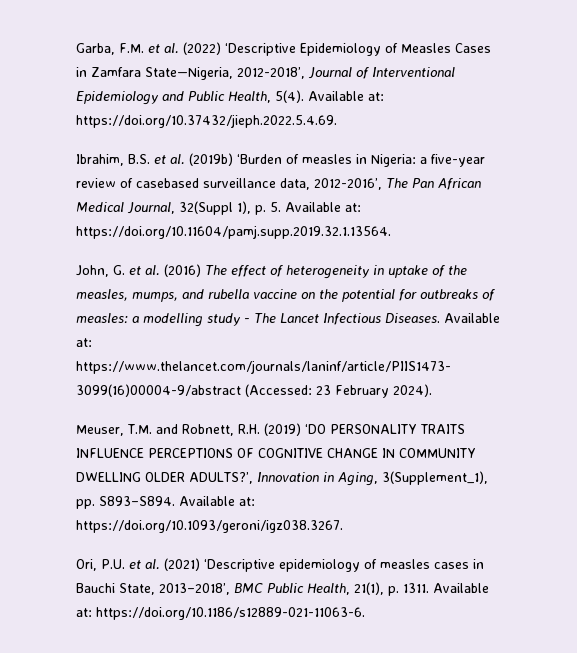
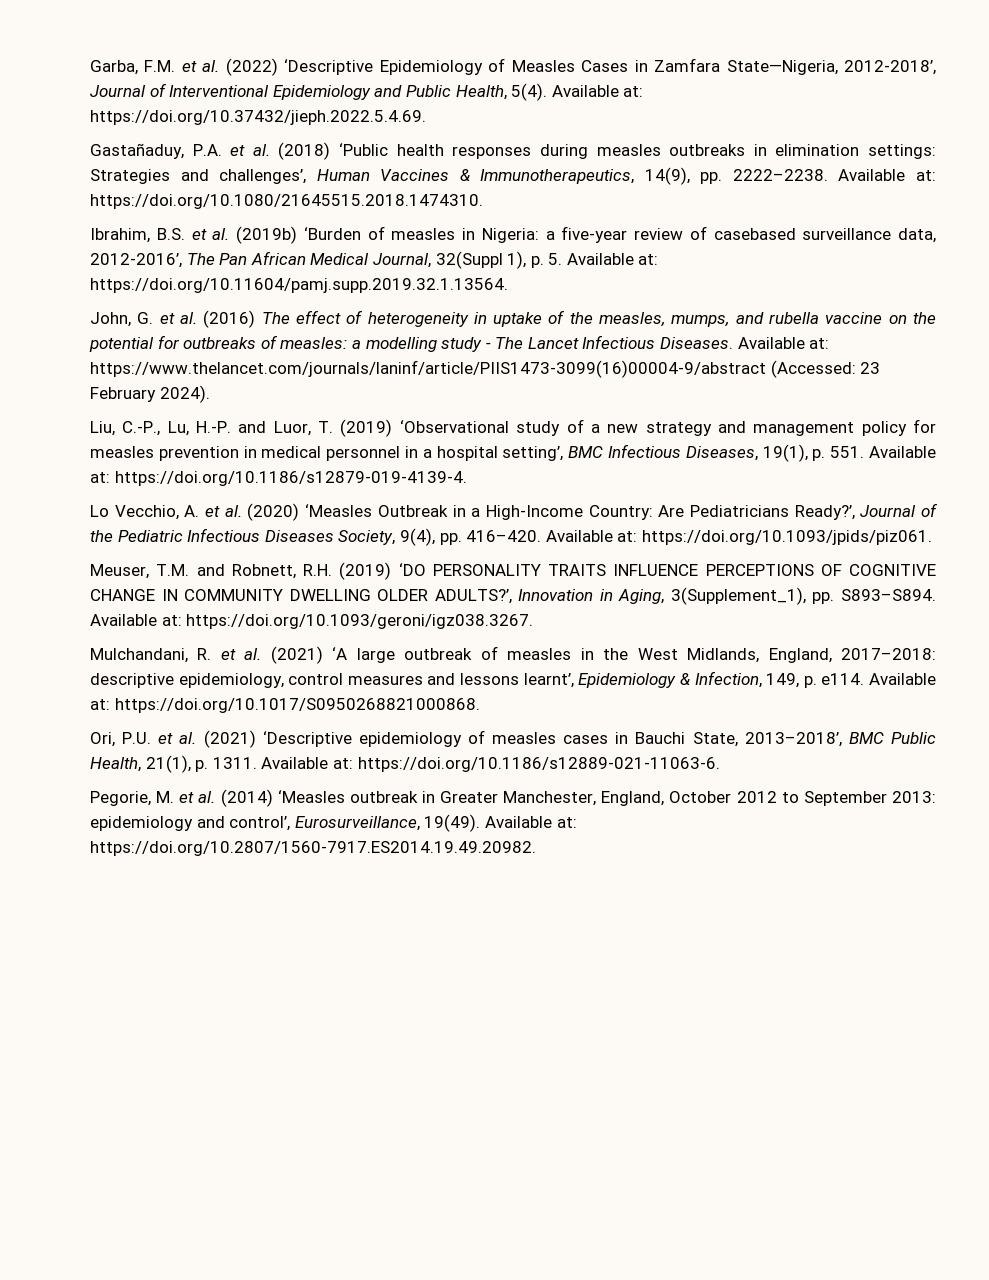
+ Gastañaduy, P.A. et al. (2018) ‘Public health responses during measles outbreaks in elimination settings: Strategies and challenges’, Human Vaccines & Immunotherapeutics, 14(9), pp. 2222–2238. Available at: https://doi.org/10.1080/21645515.2018.1474310.
+ Liu, C.-P., Lu, H.-P. and Luor, T. (2019) ‘Observational study of a new strategy and management policy for measles prevention in medical personnel in a hospital setting’, BMC Infectious Diseases, 19(1), p. 551. Available at: https://doi.org/10.1186/s12879-019-4139-4.
+ Lo Vecchio, A. et al. (2020) ‘Measles Outbreak in a High-Income Country: Are Pediatricians Ready?’, Journal of the Pediatric Infectious Diseases Society, 9(4), pp. 416–420. Available at: https://doi.org/10.1093/jpids/piz061.
+ Mulchandani, R. et al. (2021) ‘A large outbreak of measles in the West Midlands, England, 2017–2018: descriptive epidemiology, control measures and lessons learnt’, Epidemiology & Infection, 149, p. e114. Available at: https://doi.org/10.1017/S0950268821000868.
+ Pegorie, M. et al. (2014) ‘Measles outbreak in Greater Manchester, England, October 2012 to September 2013: epidemiology and control’, Eurosurveillance, 19(49). Available at: https://doi.org/10.2807/1560-7917.ES2014.19.49.20982.

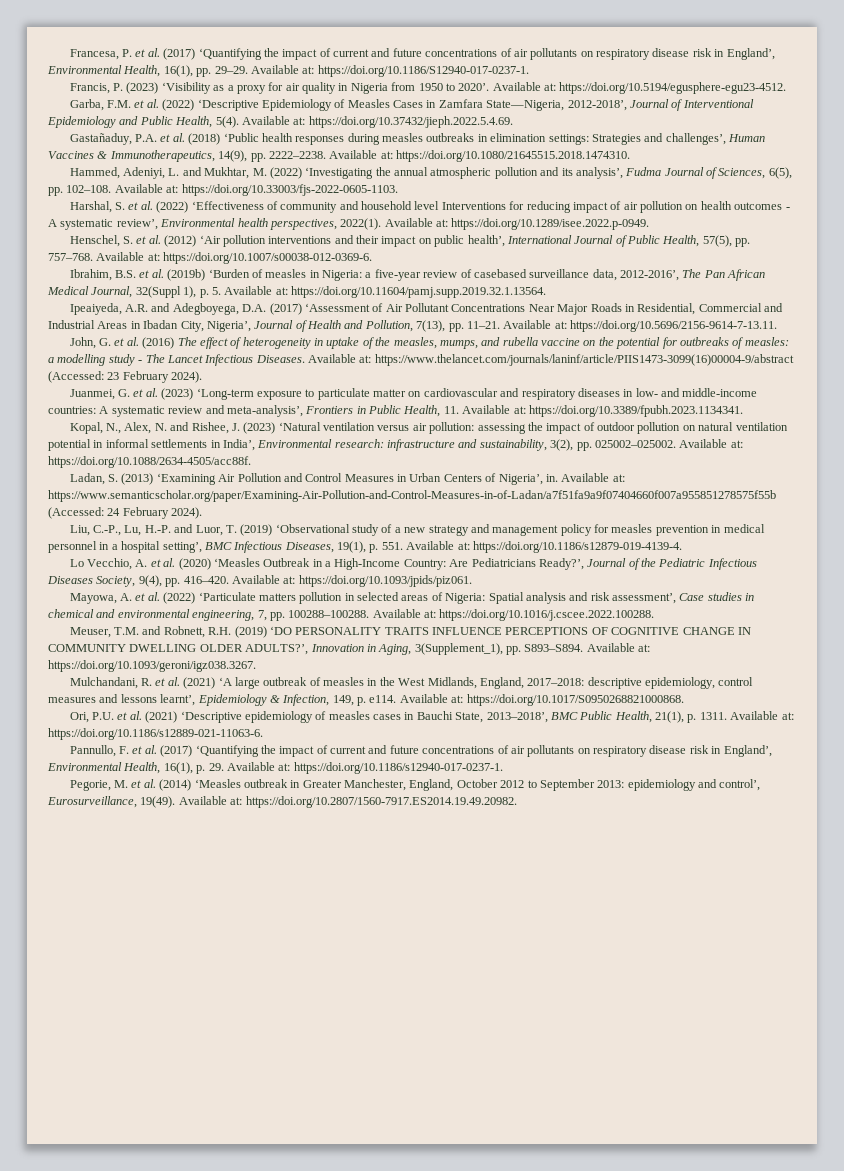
+ Francesa, P. et al. (2017) ‘Quantifying the impact of current and future concentrations of air pollutants on respiratory disease risk in England’, Environmental Health, 16(1), pp. 29–29. Available at: https://doi.org/10.1186/S12940-017-0237-1.
+ Francis, P. (2023) ‘Visibility as a proxy for air quality in Nigeria from 1950 to 2020’. Available at: https://doi.org/10.5194/egusphere-egu23-4512.
+ Hammed, Adeniyi, L. and Mukhtar, M. (2022) ‘Investigating the annual atmospheric pollution and its analysis’, Fudma Journal of Sciences, 6(5), pp. 102–108. Available at: https://doi.org/10.33003/fjs-2022-0605-1103.
+ Harshal, S. et al. (2022) ‘Effectiveness of community and household level Interventions for reducing impact of air pollution on health outcomes - A systematic review’, Environmental health perspectives, 2022(1). Available at: https://doi.org/10.1289/isee.2022.p-0949.
+ Henschel, S. et al. (2012) ‘Air pollution interventions and their impact on public health’, International Journal of Public Health, 57(5), pp. 757–768. Available at: https://doi.org/10.1007/s00038-012-0369-6.
+ Ipeaiyeda, A.R. and Adegboyega, D.A. (2017) ‘Assessment of Air Pollutant Concentrations Near Major Roads in Residential, Commercial and Industrial Areas in Ibadan City, Nigeria’, Journal of Health and Pollution, 7(13), pp. 11–21. Available at: https://doi.org/10.5696/2156-9614-7-13.11.
+ Juanmei, G. et al. (2023) ‘Long-term exposure to particulate matter on cardiovascular and respiratory diseases in low- and middle-income countries: A systematic review and meta-analysis’, Frontiers in Public Health, 11. Available at: https://doi.org/10.3389/fpubh.2023.1134341.
+ Kopal, N., Alex, N. and Rishee, J. (2023) ‘Natural ventilation versus air pollution: assessing the impact of outdoor pollution on natural ventilation potential in informal settlements in India’, Environmental research: infrastructure and sustainability, 3(2), pp. 025002–025002. Available at: https://doi.org/10.1088/2634-4505/acc88f.
+ Ladan, S. (2013) ‘Examining Air Pollution and Control Measures in Urban Centers of Nigeria’, in. Available at: https://www.semanticscholar.org/paper/Examining-Air-Pollution-and-Control-Measures-in-of-Ladan/a7f51fa9a9f07404660f007a955851278575f55b (Accessed: 24 February 2024).
+ Mayowa, A. et al. (2022) ‘Particulate matters pollution in selected areas of Nigeria: Spatial analysis and risk assessment’, Case studies in chemical and environmental engineering, 7, pp. 100288–100288. Available at: https://doi.org/10.1016/j.cscee.2022.100288.
+ Pannullo, F. et al. (2017) ‘Quantifying the impact of current and future concentrations of air pollutants on respiratory disease risk in England’, Environmental Health, 16(1), p. 29. Available at: https://doi.org/10.1186/s12940-017-0237-1.

